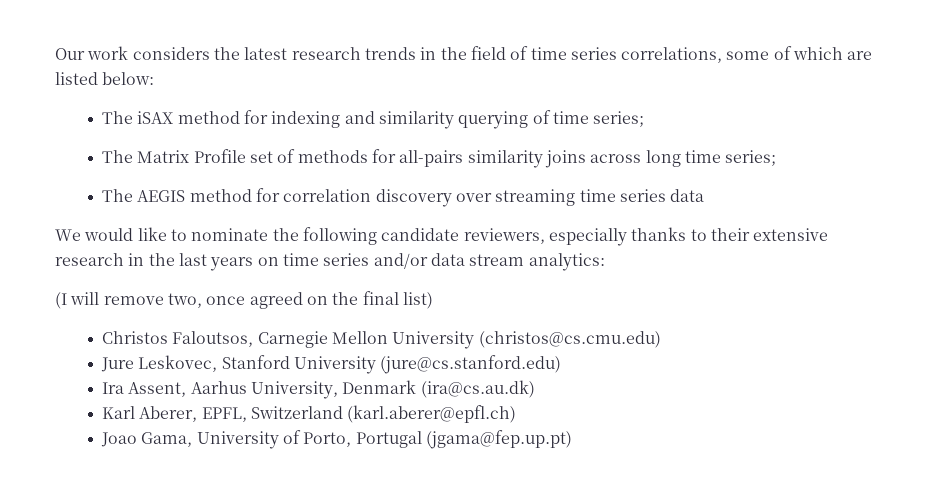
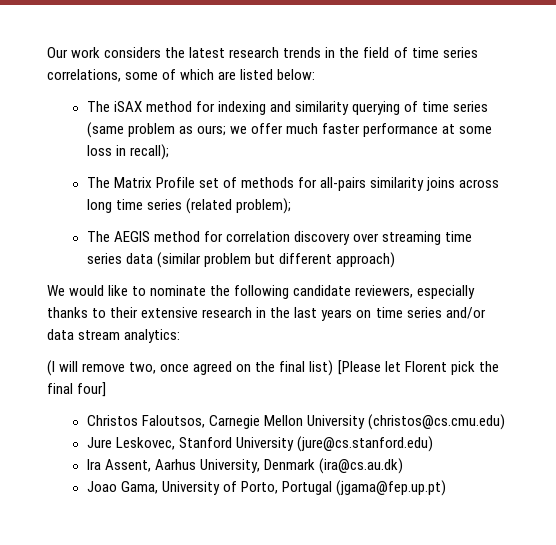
- The iSAX method for indexing and similarity querying of time series;
+ The iSAX method for indexing and similarity querying of time series (same problem as ours; we offer much faster performance at some loss in recall);
- The Matrix Profile set of methods for all-pairs similarity joins across long time series;
+ The Matrix Profile set of methods for all-pairs similarity joins across long time series (related problem);
- The AEGIS method for correlation discovery over streaming time series data
+ The AEGIS method for correlation discovery over streaming time series data (similar problem but different approach)
- (I will remove two, once agreed on the final list)
+ (I will remove two, once agreed on the final list) [Please let Florent pick the final four]
- Karl Aberer, EPFL, Switzerland (karl.aberer@epfl.ch)

